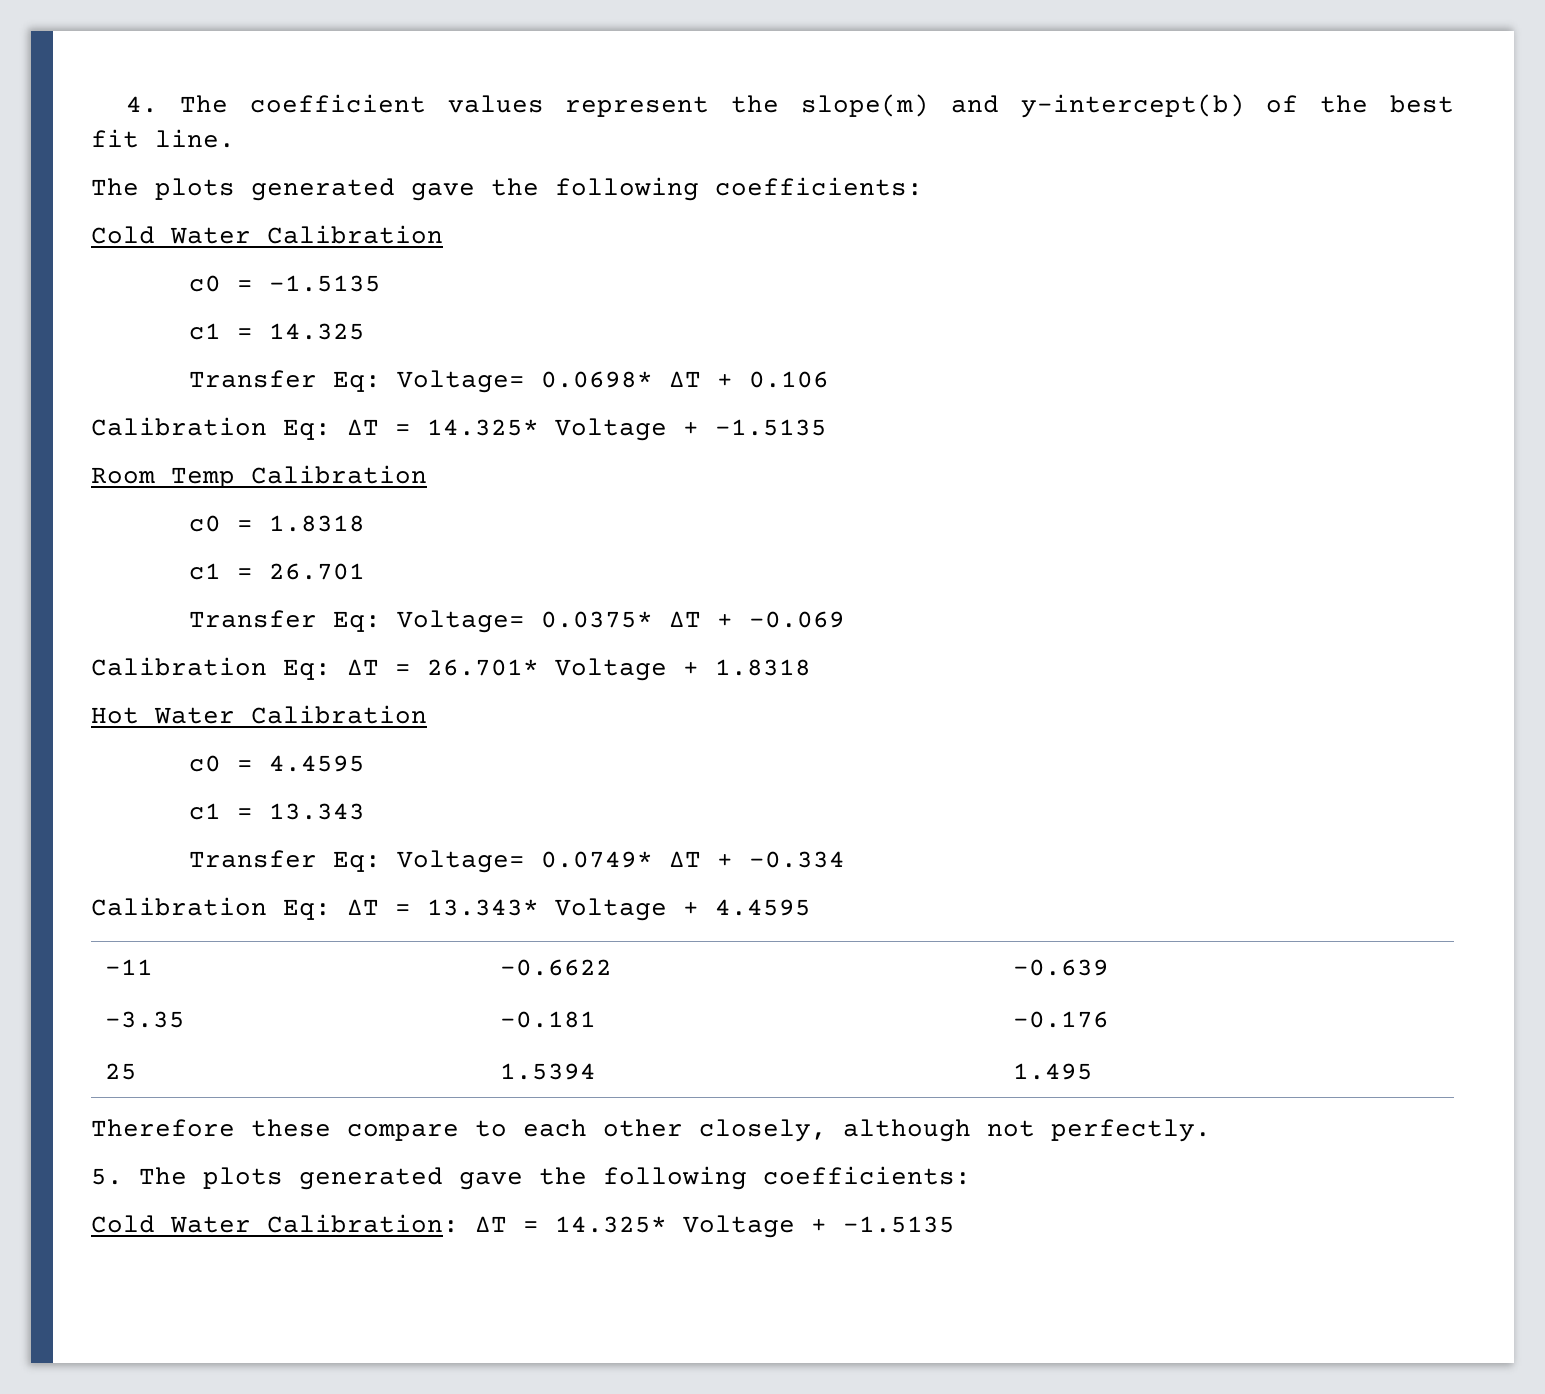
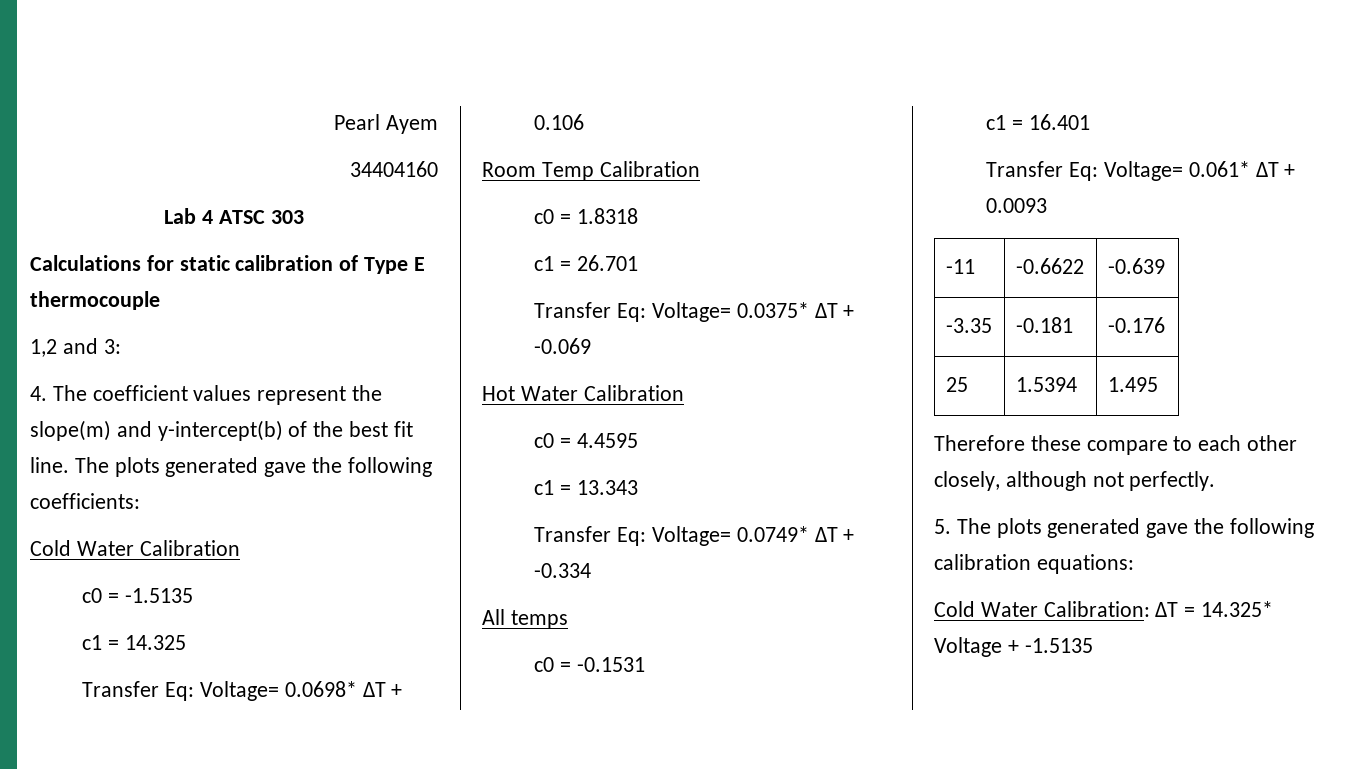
+ Pearl Ayem
+ 34404160
+ Lab 4 ATSC 303
+ Calculations for static calibration of Type E thermocouple
+ 1,2 and 3:
- 4. The coefficient values represent the slope(m) and y-intercept(b) of the best fit line.
- The plots generated gave the following coefficients:
+ 4. The coefficient values represent the slope(m) and y-intercept(b) of the best fit line. The plots generated gave the following coefficients:
- Calibration Eq: ΔT = 14.325* Voltage + -1.5135
- Calibration Eq: ΔT = 26.701* Voltage + 1.8318
- Calibration Eq: ΔT = 13.343* Voltage + 4.4595
+ All temps
+ c0 = -0.1531
+ c1 = 16.401
+ Transfer Eq: Voltage= 0.061* ΔT + 0.0093
- 5. The plots generated gave the following coefficients:
+ 5. The plots generated gave the following calibration equations:

